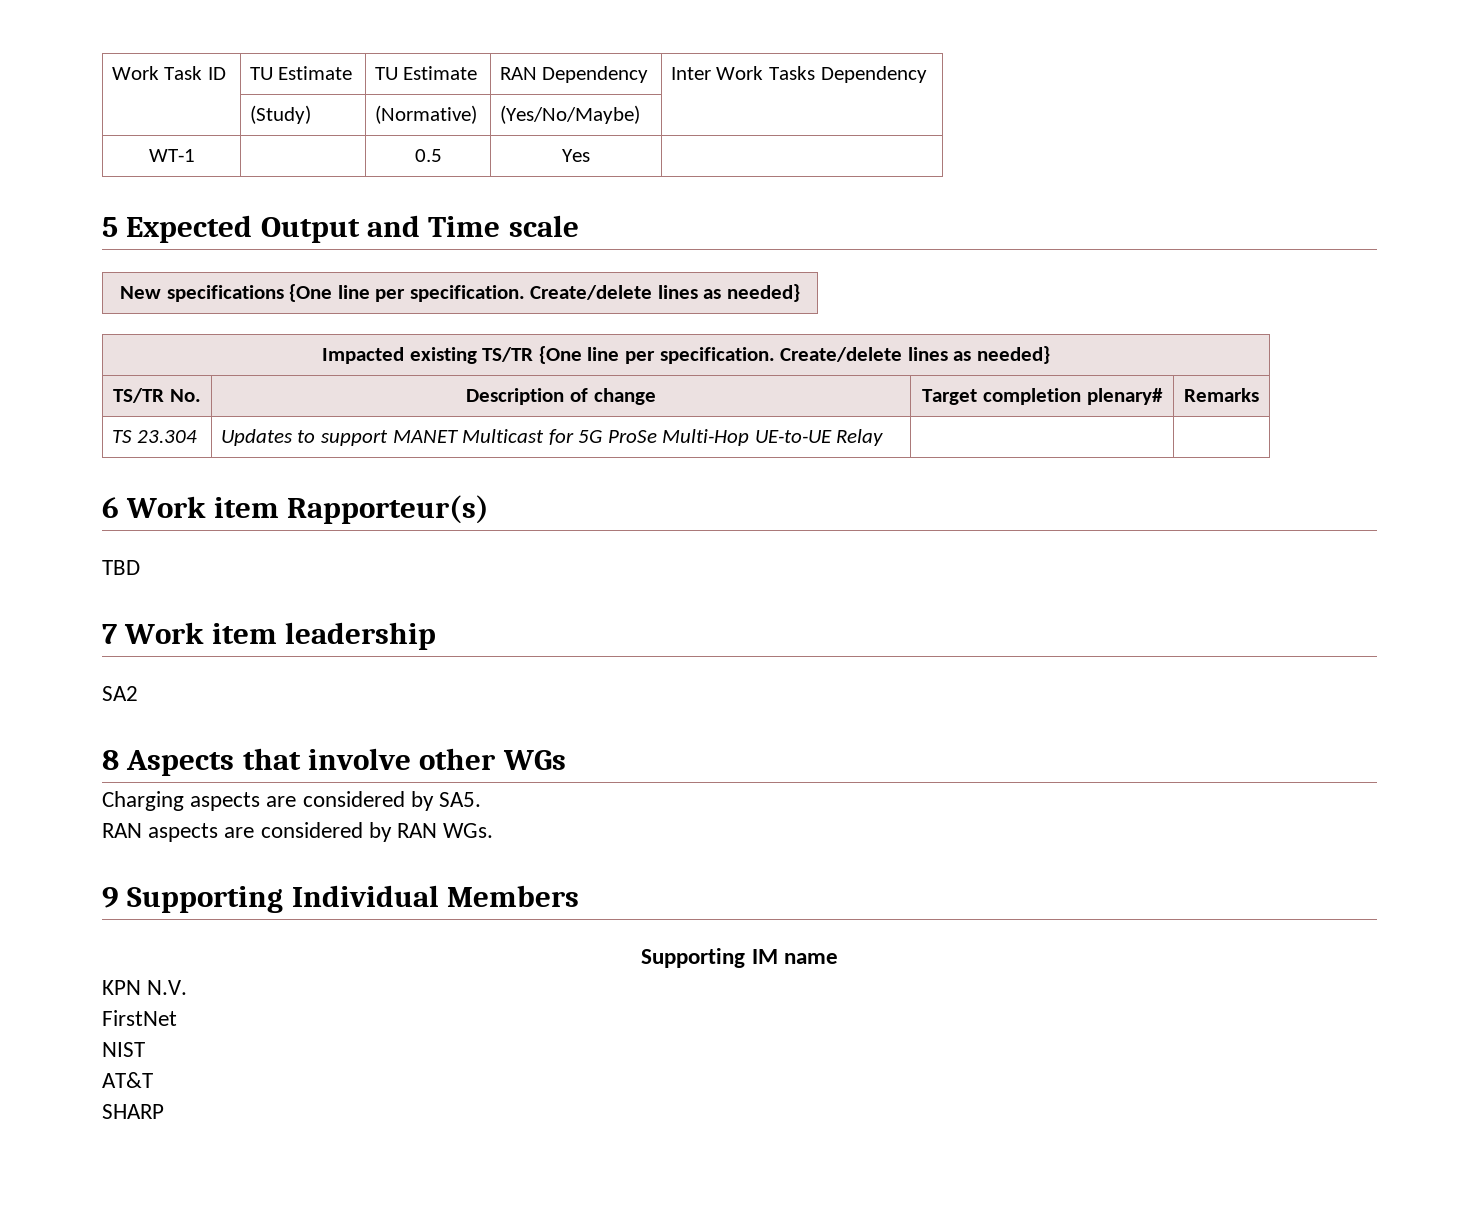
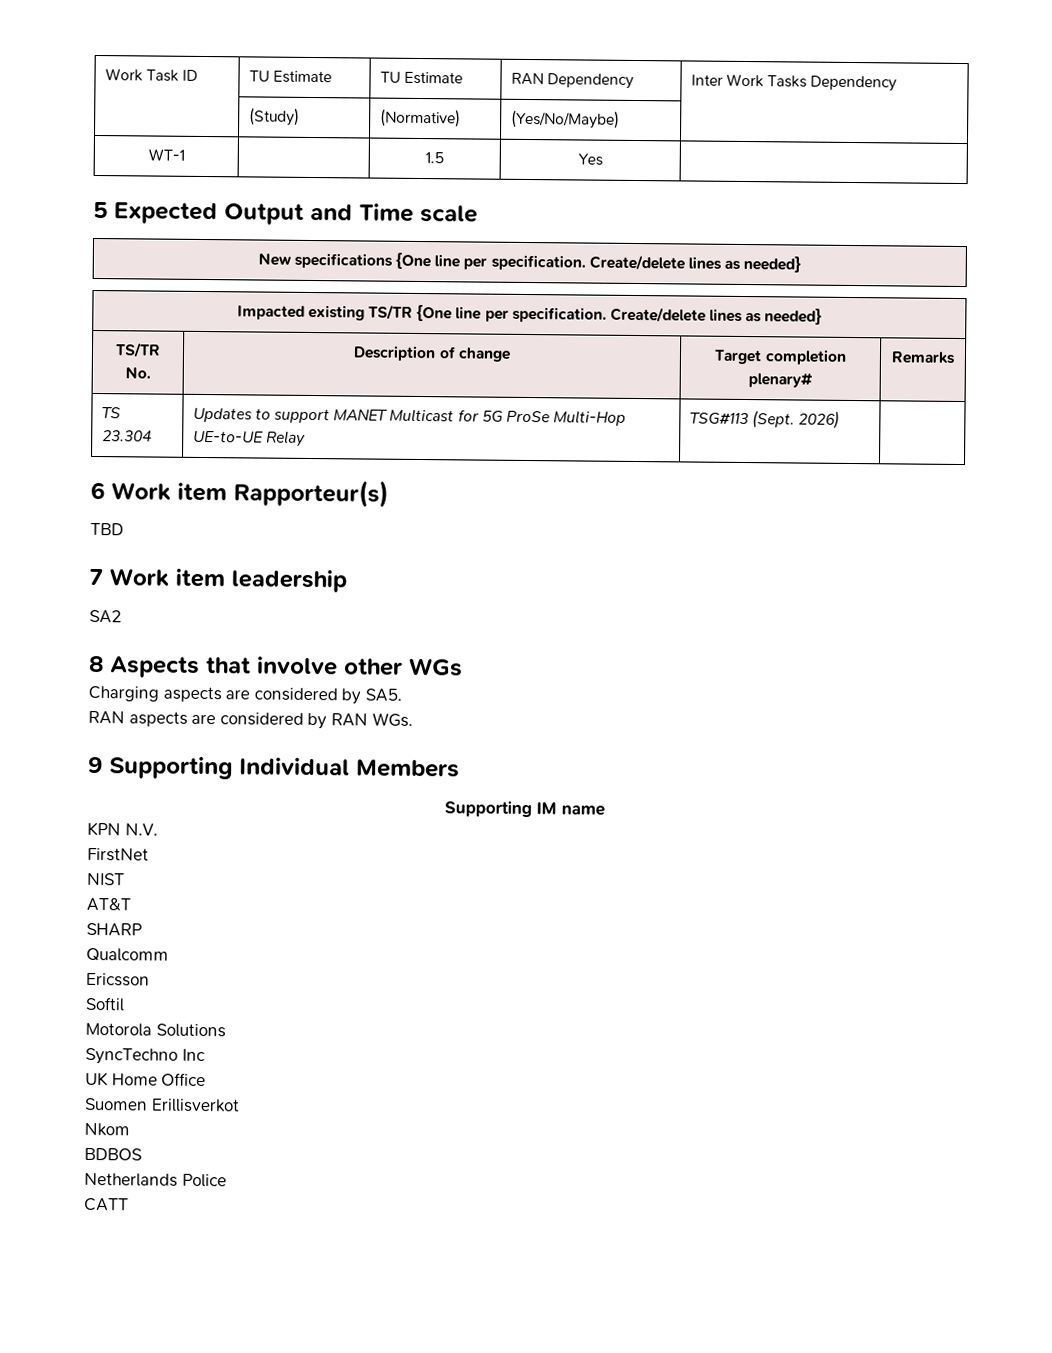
- WT-1 | | 0.5 | Yes |
+ WT-1 | | 1.5 | Yes |
- TS 23.304 | Updates to support MANET Multicast for 5G ProSe Multi-Hop UE-to-UE Relay | |
+ TS 23.304 | Updates to support MANET Multicast for 5G ProSe Multi-Hop UE-to-UE Relay | TSG#113 (Sept. 2026) |
+ Qualcomm
+ Ericsson
+ Softil
+ Motorola Solutions
+ SyncTechno Inc
+ UK Home Office
+ Suomen Erillisverkot
+ Nkom
+ BDBOS
+ Netherlands Police
+ CATT

